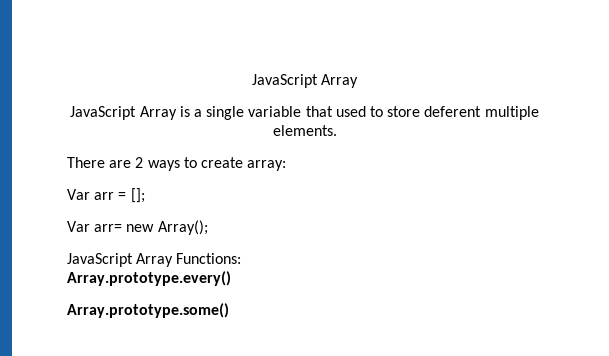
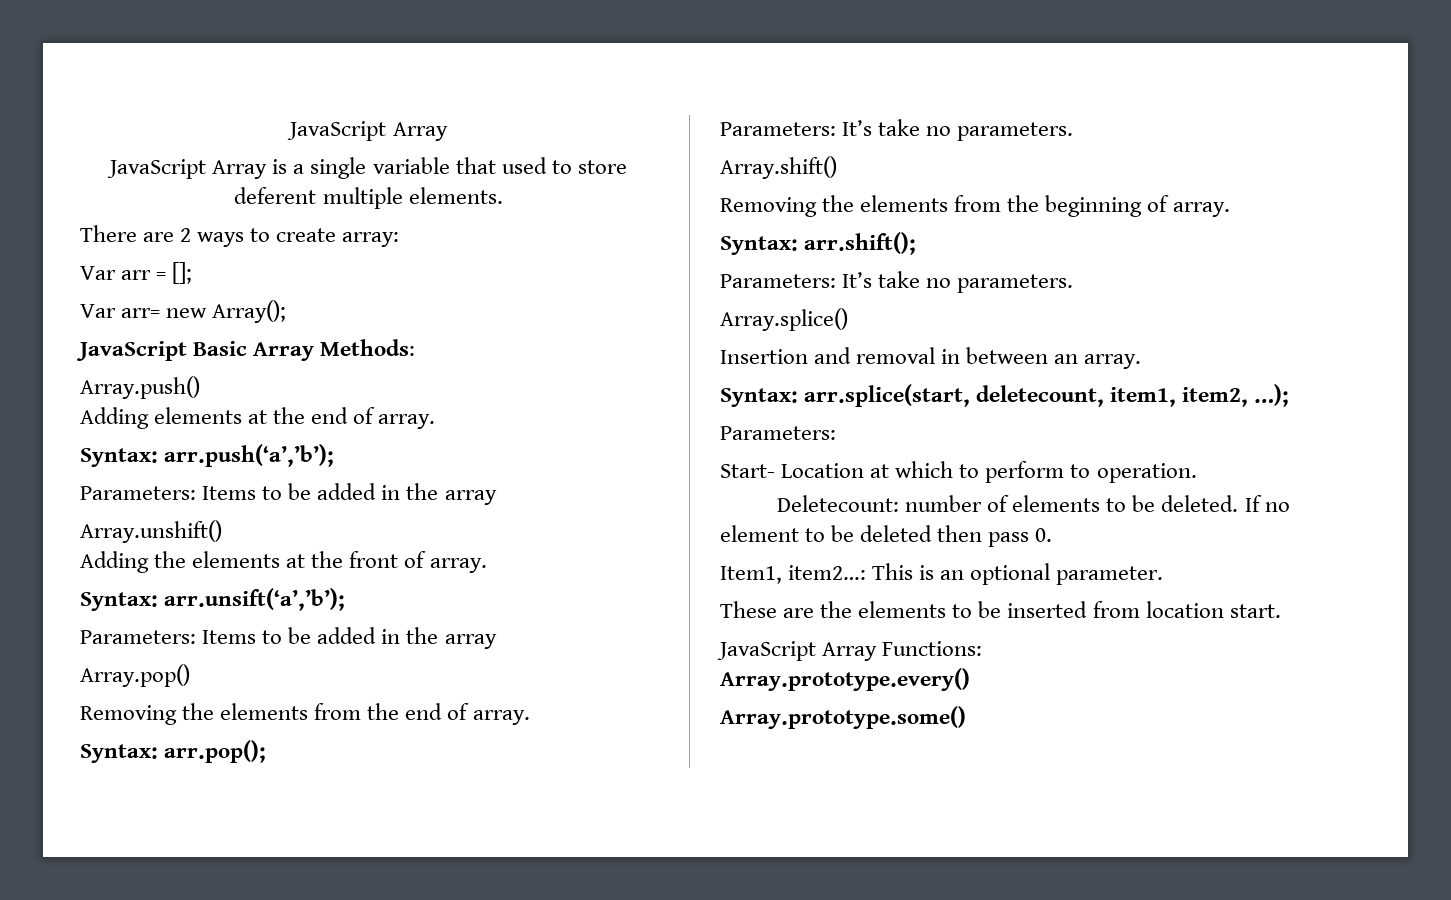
+ JavaScript Basic Array Methods:
+ Array.push()
+ Adding elements at the end of array.
+ Syntax: arr.push(‘a’,’b’);
+ Parameters: Items to be added in the array
+ Array.unshift()
+ Adding the elements at the front of array.
+ Syntax: arr.unsift(‘a’,’b’);
+ Parameters: Items to be added in the array
+ Array.pop()
+ Removing the elements from the end of array.
+ Syntax: arr.pop();
+ Parameters: It’s take no parameters.
+ Array.shift()
+ Removing the elements from the beginning of array.
+ Syntax: arr.shift();
+ Parameters: It’s take no parameters.
+ Array.splice()
+ Insertion and removal in between an array.
+ Syntax: arr.splice(start, deletecount, item1, item2, …);
+ Parameters:
+ Start- Location at which to perform to operation.
+ Deletecount: number of elements to be deleted. If no element to be deleted then pass 0.
+ Item1, item2…: This is an optional parameter.
+ These are the elements to be inserted from location start.

